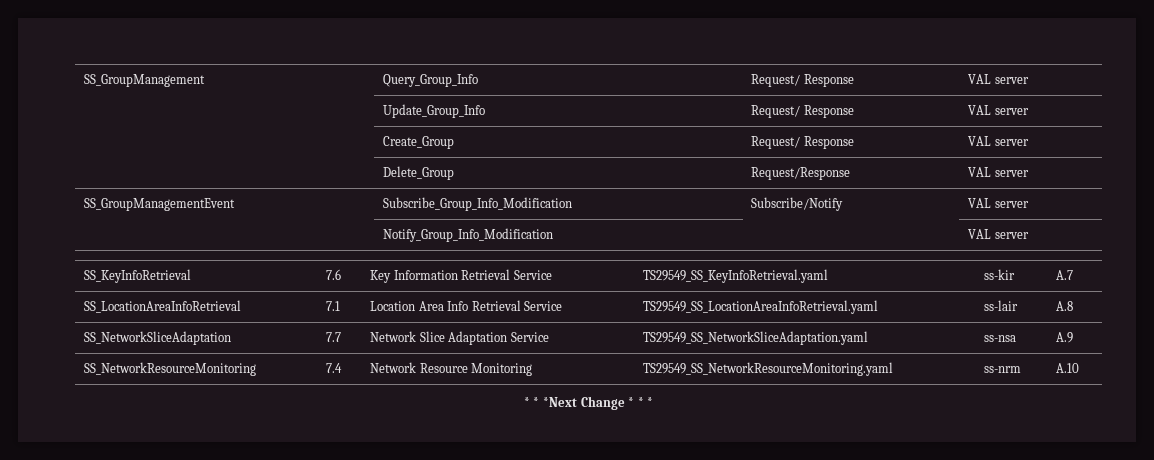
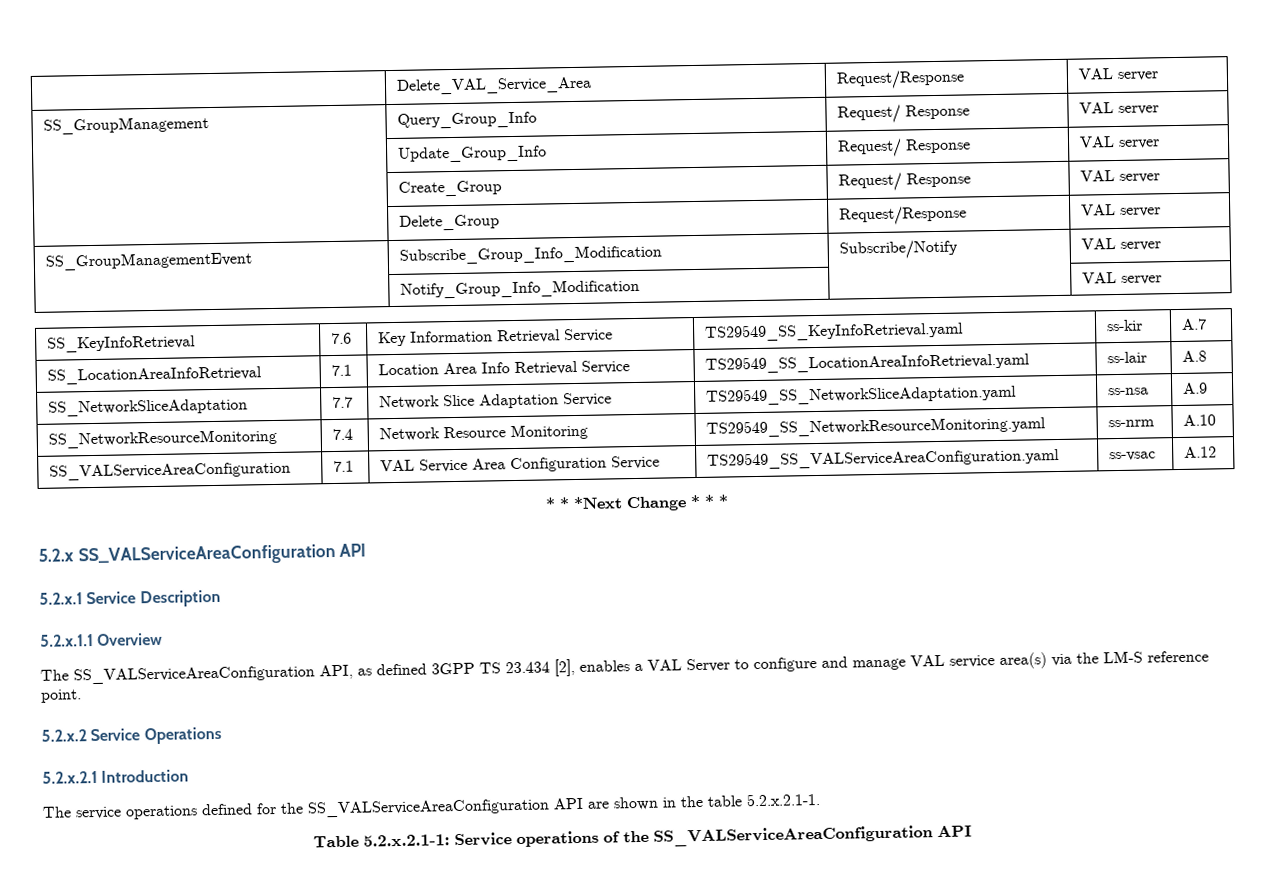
+ | Delete_VAL_Service_Area | Request/Response | VAL server
+ SS_VALServiceAreaConfiguration | 7.1 | VAL Service Area Configuration Service | TS29549_SS_VALServiceAreaConfiguration.yaml | ss-vsac | A.12
+ 5.2.x SS_VALServiceAreaConfiguration API
+ 5.2.x.1 Service Description
+ 5.2.x.1.1 Overview
+ The SS_VALServiceAreaConfiguration API, as defined 3GPP TS 23.434 [2], enables a VAL Server to configure and manage VAL service area(s) via the LM-S reference point.
+ 5.2.x.2 Service Operations
+ 5.2.x.2.1 Introduction
+ The service operations defined for the SS_VALServiceAreaConfiguration API are shown in the table 5.2.x.2.1-1.
+ Table 5.2.x.2.1-1: Service operations of the SS_VALServiceAreaConfiguration API

